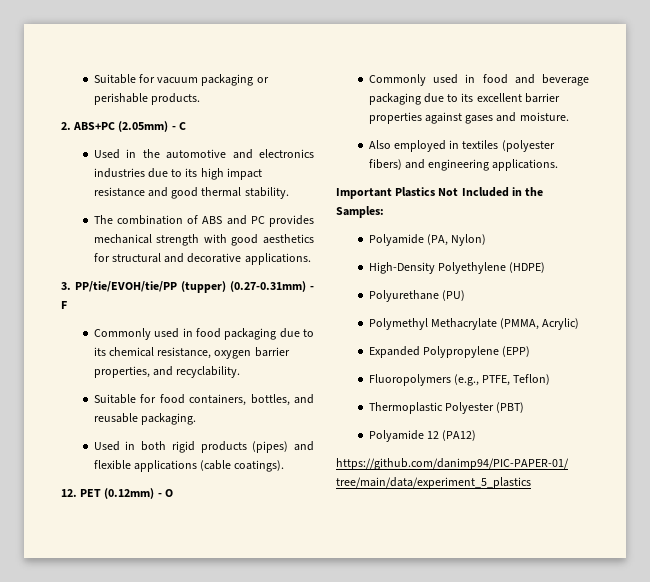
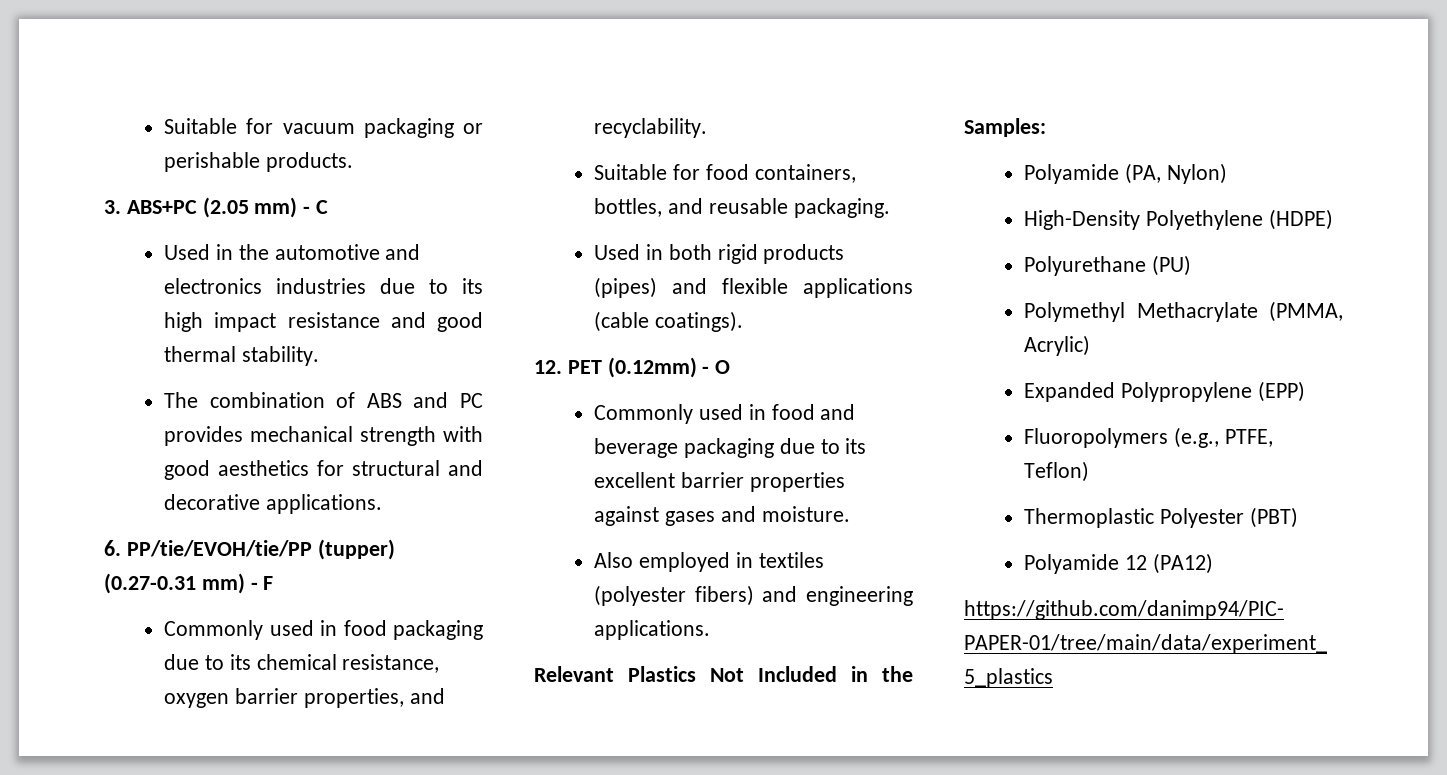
- 2. ABS+PC (2.05mm) - C
+ 3. ABS+PC (2.05 mm) - C
- 3. PP/tie/EVOH/tie/PP (tupper) (0.27-0.31mm) - F
+ 6. PP/tie/EVOH/tie/PP (tupper) (0.27-0.31 mm) - F
- Important Plastics Not Included in the Samples:
+ Relevant Plastics Not Included in the Samples:

